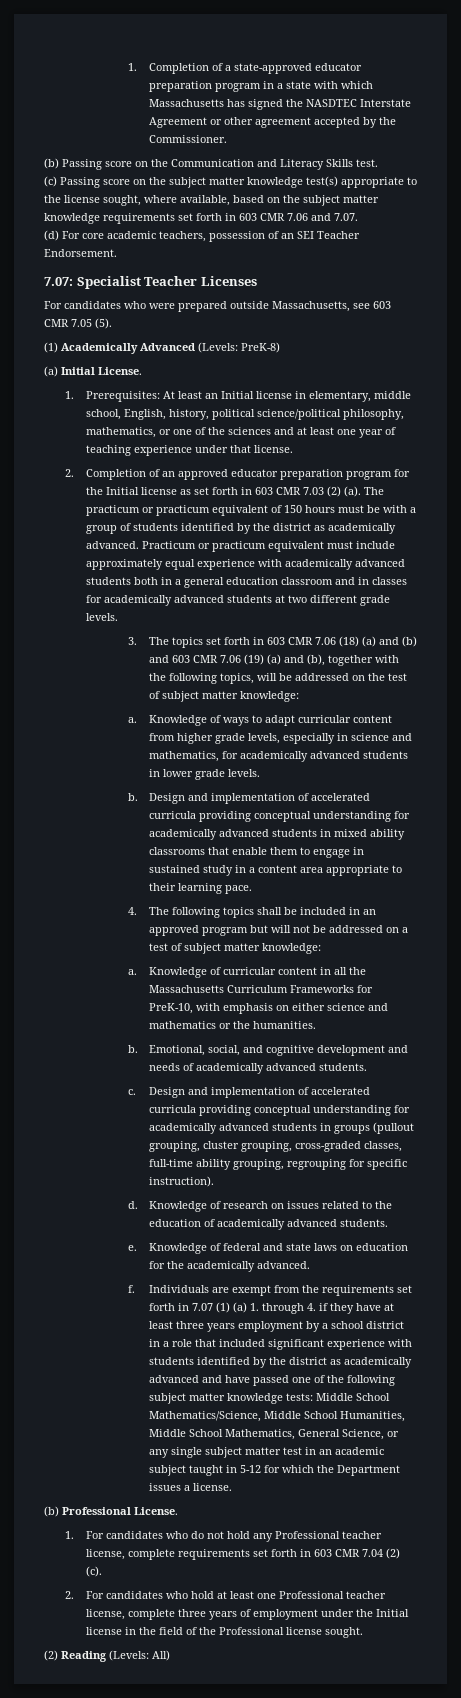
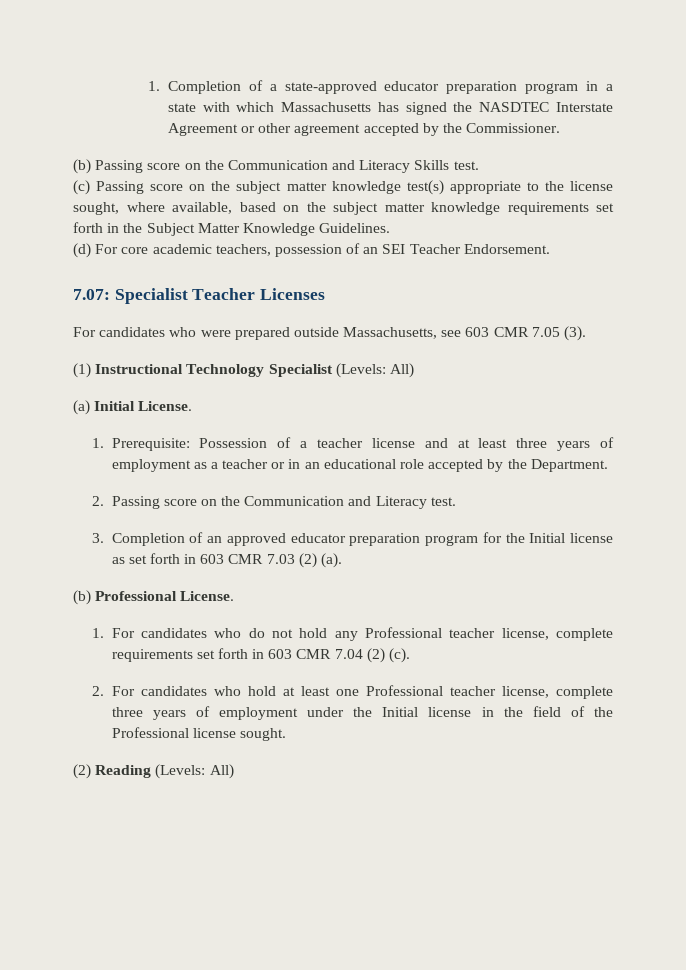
- (c) Passing score on the subject matter knowledge test(s) appropriate to the license sought, where available, based on the subject matter knowledge requirements set forth in 603 CMR 7.06 and 7.07.
+ (c) Passing score on the subject matter knowledge test(s) appropriate to the license sought, where available, based on the subject matter knowledge requirements set forth in the Subject Matter Knowledge Guidelines.
- For candidates who were prepared outside Massachusetts, see 603 CMR 7.05 (5).
- (1) Academically Advanced (Levels: PreK-8)
+ For candidates who were prepared outside Massachusetts, see 603 CMR 7.05 (3).
+ (1) Instructional Technology Specialist (Levels: All)
- 1. Prerequisites: At least an Initial license in elementary, middle school, English, history, political science/political philosophy, mathematics, or one of the sciences and at least one year of teaching experience under that license.
- 2. Completion of an approved educator preparation program for the Initial license as set forth in 603 CMR 7.03 (2) (a). The practicum or practicum equivalent of 150 hours must be with a group of students identified by the district as academically advanced. Practicum or practicum equivalent must include approximately equal experience with academically advanced students both in a general education classroom and in classes for academically advanced students at two different grade levels.
- 3. The topics set forth in 603 CMR 7.06 (18) (a) and (b) and 603 CMR 7.06 (19) (a) and (b), together with the following topics, will be addressed on the test of subject matter knowledge:
- a. Knowledge of ways to adapt curricular content from higher grade levels, especially in science and mathematics, for academically advanced students in lower grade levels.
- b. Design and implementation of accelerated curricula providing conceptual understanding for academically advanced students in mixed ability classrooms that enable them to engage in sustained study in a content area appropriate to their learning pace.
- 4. The following topics shall be included in an approved program but will not be addressed on a test of subject matter knowledge:
- a. Knowledge of curricular content in all the Massachusetts Curriculum Frameworks for PreK-10, with emphasis on either science and mathematics or the humanities.
- b. Emotional, social, and cognitive development and needs of academically advanced students.
- c. Design and implementation of accelerated curricula providing conceptual understanding for academically advanced students in groups (pullout grouping, cluster grouping, cross-graded classes, full-time ability grouping, regrouping for specific instruction).
- d. Knowledge of research on issues related to the education of academically advanced students.
- e. Knowledge of federal and state laws on education for the academically advanced.
- f. Individuals are exempt from the requirements set forth in 7.07 (1) (a) 1. through 4. if they have at least three years employment by a school district in a role that included significant experience with students identified by the district as academically advanced and have passed one of the following subject matter knowledge tests: Middle School Mathematics/Science, Middle School Humanities, Middle School Mathematics, General Science, or any single subject matter test in an academic subject taught in 5-12 for which the Department issues a license.
+ 1. Prerequisite: Possession of a teacher license and at least three years of employment as a teacher or in an educational role accepted by the Department.
+ 2. Passing score on the Communication and Literacy test.
+ 3. Completion of an approved educator preparation program for the Initial license as set forth in 603 CMR 7.03 (2) (a).

